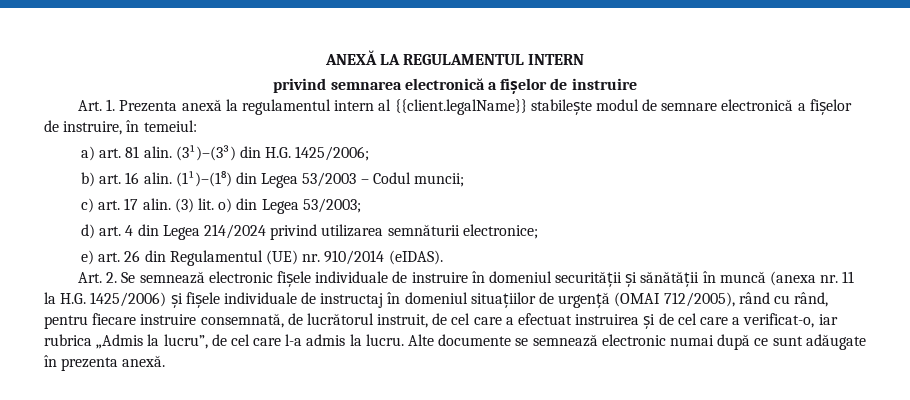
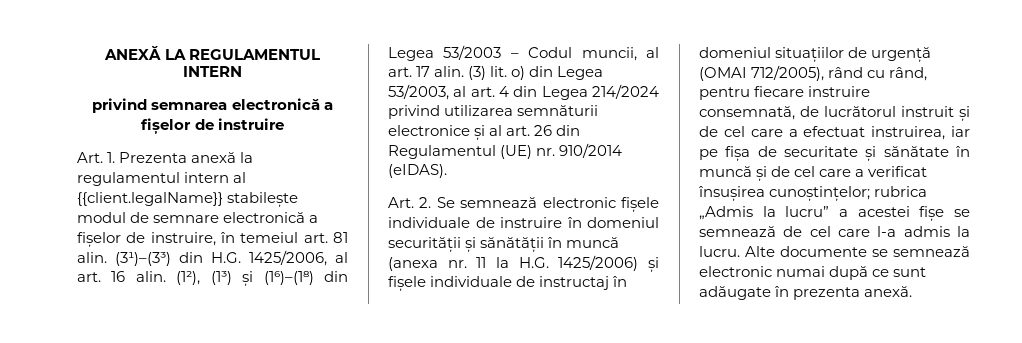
- Art. 1. Prezenta anexă la regulamentul intern al {{client.legalName}} stabilește modul de semnare electronică a fișelor de instruire, în temeiul:
- a) art. 81 alin.
+ Art. 1. Prezenta anexă la regulamentul intern al {{client.legalName}} stabilește modul de semnare electronică a fișelor de instruire, în temeiul art. 81 alin.
- (3¹)–(3³) din H.G. 1425/2006;
- b) art. 16 alin.
+ (3¹)–(3³) din H.G. 1425/2006, al art. 16 alin.
- (1¹)–(1⁸) din Legea 53/2003 – Codul muncii;
- c) art. 17 alin.
+ (1²), (1³) și (1⁶)–(1⁸) din Legea 53/2003 – Codul muncii, al art. 17 alin.
- (3) lit. o) din Legea 53/2003;
- d) art. 4 din Legea 214/2024 privind utilizarea semnăturii electronice;
- e) art. 26 din Regulamentul (UE) nr. 910/2014 (eIDAS).
+ (3) lit. o) din Legea 53/2003, al art. 4 din Legea 214/2024 privind utilizarea semnăturii electronice și al art. 26 din Regulamentul (UE) nr. 910/2014 (eIDAS).
- Art. 2. Se semnează electronic fișele individuale de instruire în domeniul securității și sănătății în muncă (anexa nr. 11 la H.G. 1425/2006) și fișele individuale de instructaj în domeniul situațiilor de urgență (OMAI 712/2005), rând cu rând, pentru fiecare instruire consemnată, de lucrătorul instruit, de cel care a efectuat instruirea și de cel care a verificat-o, iar rubrica „Admis la lucru”, de cel care l-a admis la lucru.
+ Art. 2. Se semnează electronic fișele individuale de instruire în domeniul securității și sănătății în muncă (anexa nr. 11 la H.G. 1425/2006) și fișele individuale de instructaj în domeniul situațiilor de urgență (OMAI 712/2005), rând cu rând, pentru fiecare instruire consemnată, de lucrătorul instruit și de cel care a efectuat instruirea, iar pe fișa de securitate și sănătate în muncă și de cel care a verificat însușirea cunoștințelor; rubrica „Admis la lucru” a acestei fișe se semnează de cel care l-a admis la lucru.

